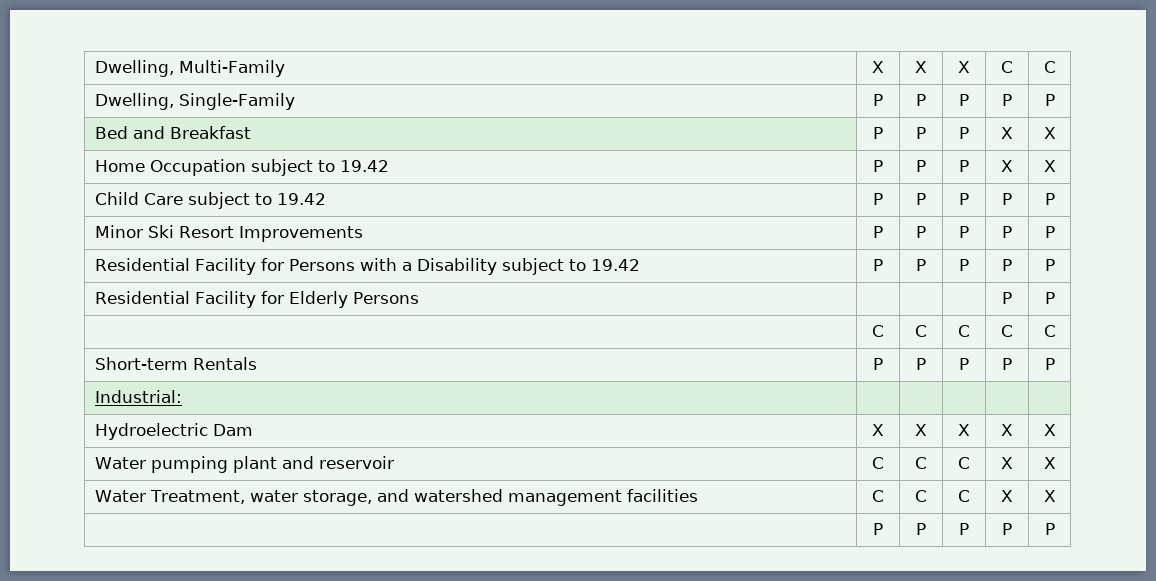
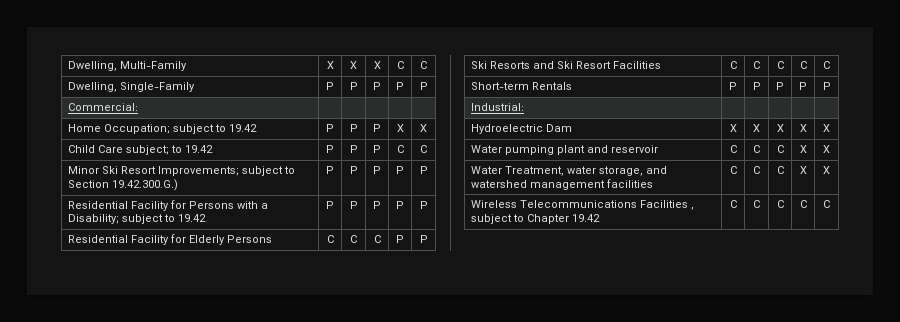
- Bed and Breakfast | P | P | P | X | X
+ Commercial: | | | | |
- Home Occupation subject to 19.42 | P | P | P | X | X
+ Home Occupation; subject to 19.42 | P | P | P | X | X
- Child Care subject to 19.42 | P | P | P | P | P
+ Child Care subject; to 19.42 | P | P | P | C | C
- Minor Ski Resort Improvements | P | P | P | P | P
+ Minor Ski Resort Improvements; subject to Section 19.42.300.G.) | P | P | P | P | P
- Residential Facility for Persons with a Disability subject to 19.42 | P | P | P | P | P
+ Residential Facility for Persons with a Disability; subject to 19.42 | P | P | P | P | P
- Residential Facility for Elderly Persons | | | | P | P
- | C | C | C | C | C
+ Residential Facility for Elderly Persons | C | C | C | P | P
+ Ski Resorts and Ski Resort Facilities | C | C | C | C | C
  Water Treatment, water storage, and watershed management facilities | C | C | C | X | X
- | P | P | P | P | P
+ Wireless Telecommunications Facilities , subject to Chapter 19.42 | C | C | C | C | C

